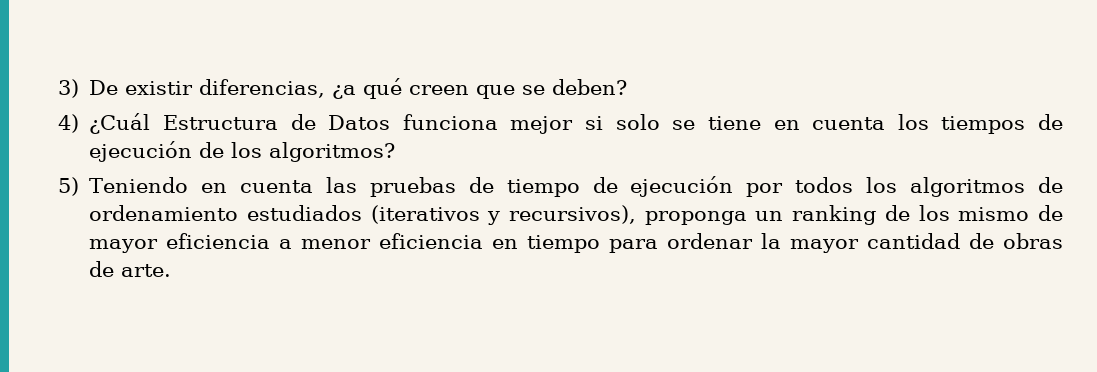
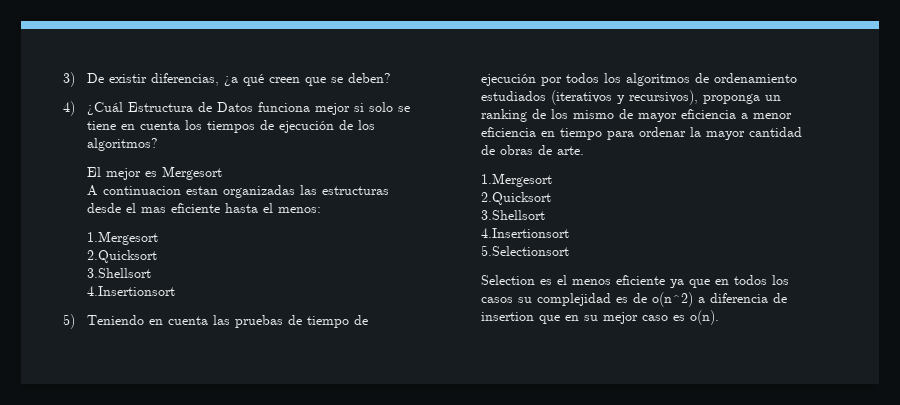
+ El mejor es Mergesort
+ A continuacion estan organizadas las estructuras desde el mas eficiente hasta el menos:
+ 1.Mergesort
+ 2.Quicksort
+ 3.Shellsort
+ 4.Insertionsort
  5) Teniendo en cuenta las pruebas de tiempo de ejecución por todos los algoritmos de ordenamiento estudiados (iterativos y recursivos), proponga un ranking de los mismo de mayor eficiencia a menor eficiencia en tiempo para ordenar la mayor cantidad de obras de arte.
+ 1.Mergesort
+ 2.Quicksort
+ 3.Shellsort
+ 4.Insertionsort
+ 5.Selectionsort
+ Selection es el menos eficiente ya que en todos los casos su complejidad es de o(n^2) a diferencia de insertion que en su mejor caso es o(n).

